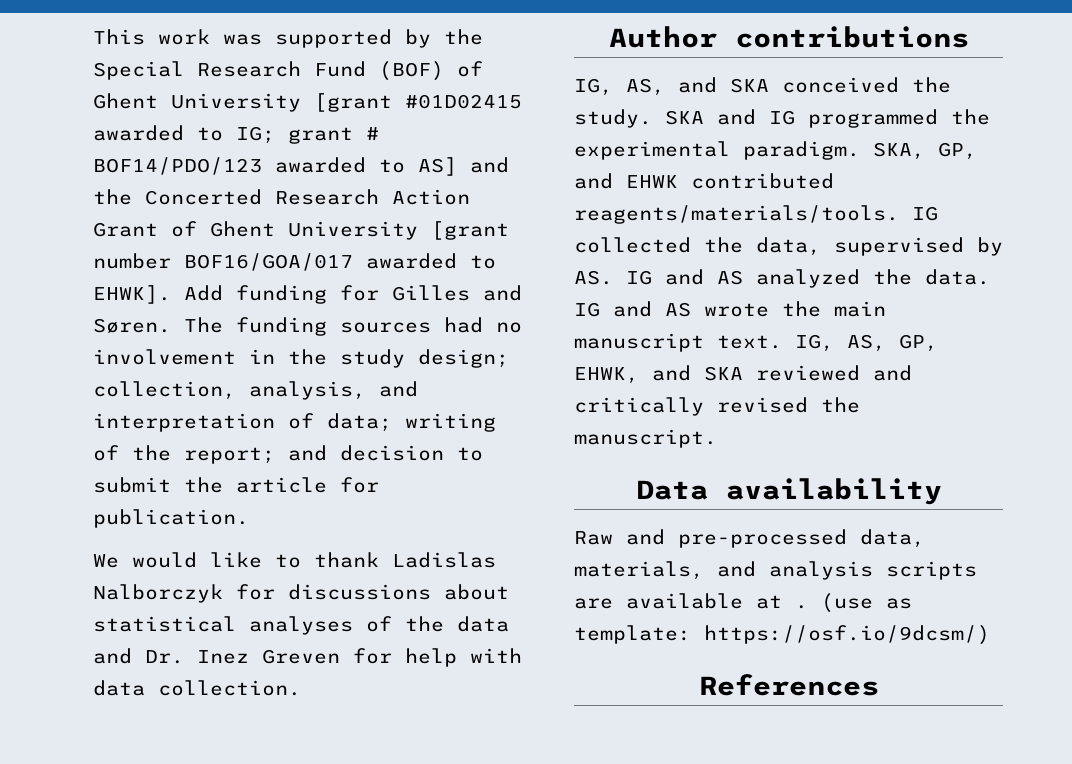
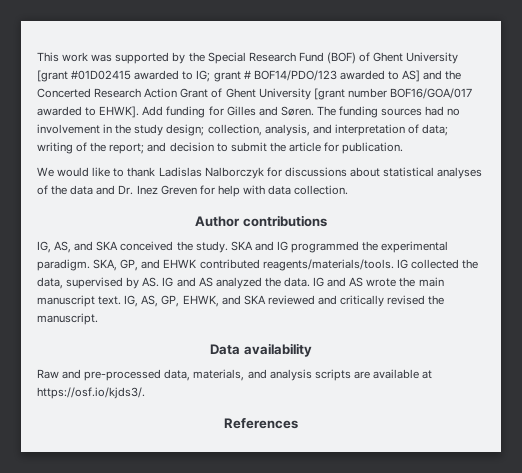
- Raw and pre-processed data, materials, and analysis scripts are available at . (use as template: https://osf.io/9dcsm/)
+ Raw and pre-processed data, materials, and analysis scripts are available at https://osf.io/kjds3/.

